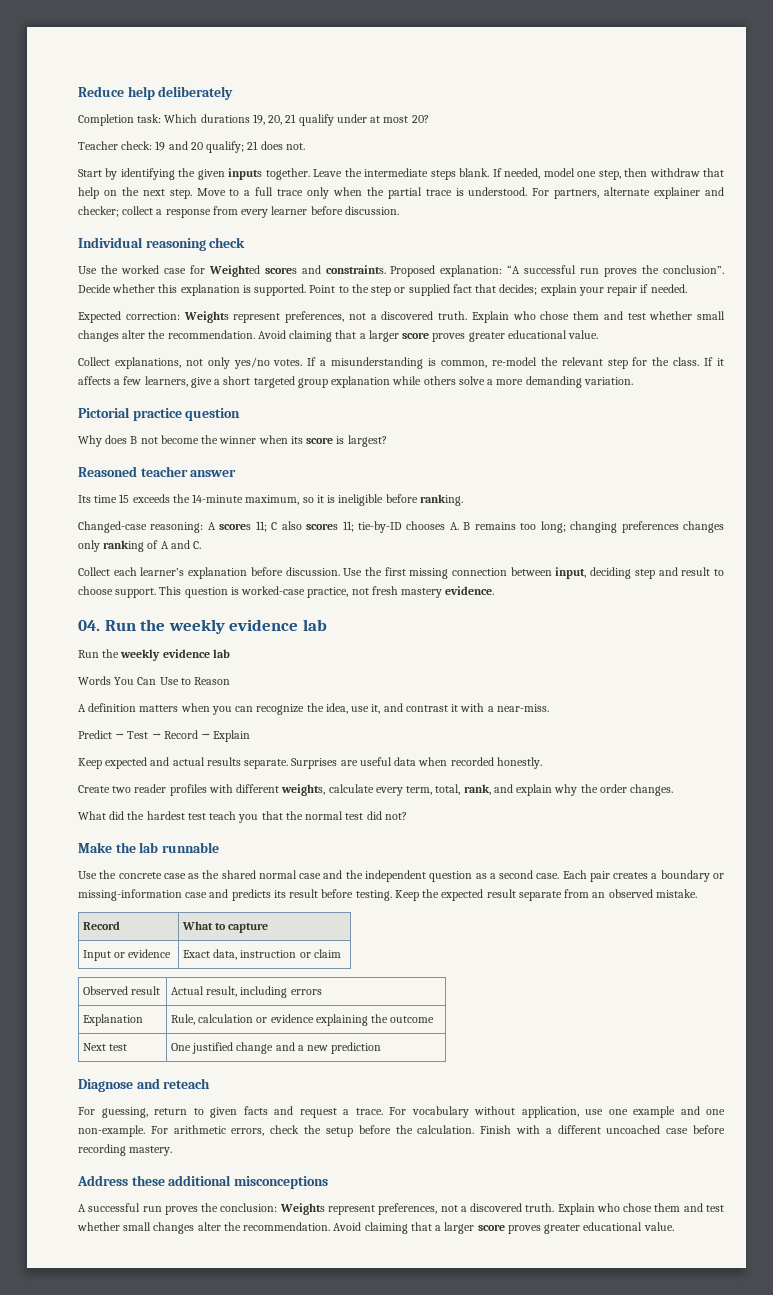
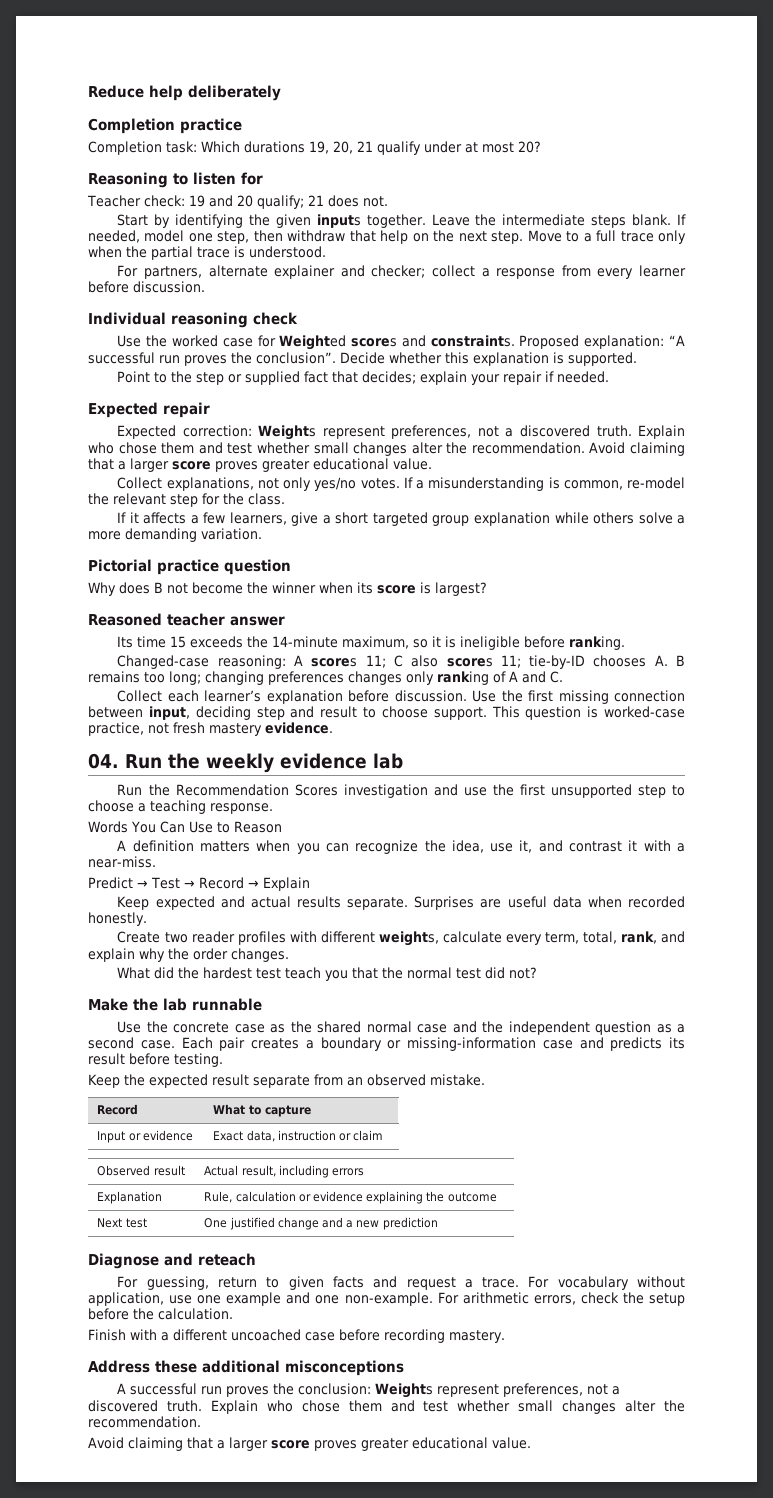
+ Completion practice
+ Reasoning to listen for
- Move to a full trace only when the partial trace is understood. For partners, alternate explainer and checker; collect a response from every learner before discussion.
+ Move to a full trace only when the partial trace is understood.
+ For partners, alternate explainer and checker; collect a response from every learner before discussion.
- Decide whether this explanation is supported. Point to the step or supplied fact that decides; explain your repair if needed.
+ Decide whether this explanation is supported.
+ Point to the step or supplied fact that decides; explain your repair if needed.
+ Expected repair
- If a misunderstanding is common, re-model the relevant step for the class. If it affects a few learners, give a short targeted group explanation while others solve a more demanding variation.
+ If a misunderstanding is common, re-model the relevant step for the class.
+ If it affects a few learners, give a short targeted group explanation while others solve a more demanding variation.
  04. Run the weekly evidence lab
- Run the weekly evidence lab
+ Run the Recommendation Scores investigation and use the first unsupported step to choose a teaching response.
- Each pair creates a boundary or missing-information case and predicts its result before testing. Keep the expected result separate from an observed mistake.
+ Each pair creates a boundary or missing-information case and predicts its result before testing.
+ Keep the expected result separate from an observed mistake.
- For arithmetic errors, check the setup before the calculation. Finish with a different uncoached case before recording mastery.
+ For arithmetic errors, check the setup before the calculation.
+ Finish with a different uncoached case before recording mastery.
- A successful run proves the conclusion: Weights represent preferences, not a discovered truth. Explain who chose them and test whether small changes alter the recommendation. Avoid claiming that a larger score proves greater educational value.
+ A successful run proves the conclusion: Weights represent preferences, not a discovered truth. Explain who chose them and test whether small changes alter the recommendation.
+ Avoid claiming that a larger score proves greater educational value.

